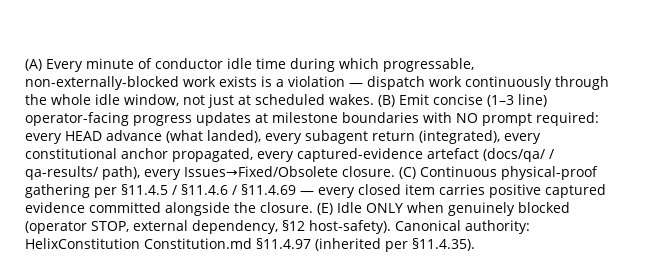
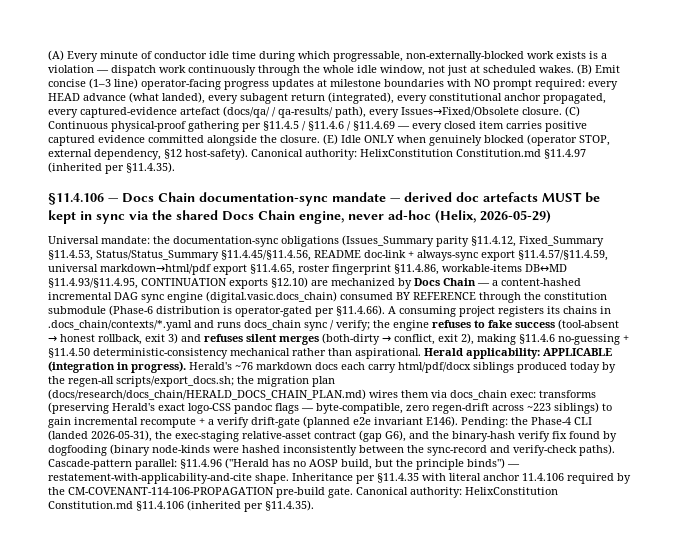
+ §11.4.106 — Docs Chain documentation-sync mandate — derived doc artefacts MUST be kept in sync via the shared Docs Chain engine, never ad-hoc (Helix, 2026-05-29)
+ Universal mandate: the documentation-sync obligations (Issues_Summary parity §11.4.12, Fixed_Summary §11.4.53, Status/Status_Summary §11.4.45/§11.4.56, README doc-link + always-sync export §11.4.57/§11.4.59, universal markdown→html/pdf export §11.4.65, roster fingerprint §11.4.86, workable-items DB↔MD §11.4.93/§11.4.95, CONTINUATION exports §12.10) are mechanized by Docs Chain — a content-hashed incremental DAG sync engine (digital.vasic.docs_chain) consumed BY REFERENCE through the constitution submodule (Phase-6 distribution is operator-gated per §11.4.66). A consuming project registers its chains in .docs_chain/contexts/*.yaml and runs docs_chain sync / verify; the engine refuses to fake success (tool-absent → honest rollback, exit 3) and refuses silent merges (both-dirty → conflict, exit 2), making §11.4.6 no-guessing + §11.4.50 deterministic-consistency mechanical rather than aspirational. Herald applicability: APPLICABLE (integration in progress). Herald's ~76 markdown docs each carry html/pdf/docx siblings produced today by the regen-all scripts/export_docs.sh; the migration plan (docs/research/docs_chain/HERALD_DOCS_CHAIN_PLAN.md) wires them via docs_chain exec: transforms (preserving Herald's exact logo-CSS pandoc flags — byte-compatible, zero regen-drift across ~223 siblings) to gain incremental recompute + a verify drift-gate (planned e2e invariant E146). Pending: the Phase-4 CLI (landed 2026-05-31), the exec-staging relative-asset contract (gap G6), and the binary-hash verify fix found by dogfooding (binary node-kinds were hashed inconsistently between the sync-record and verify-check paths). Cascade-pattern parallel: §11.4.96 ("Herald has no AOSP build, but the principle binds") — restatement-with-applicability-and-cite shape. Inheritance per §11.4.35 with literal anchor 11.4.106 required by the CM-COVENANT-114-106-PROPAGATION pre-build gate. Canonical authority: HelixConstitution Constitution.md §11.4.106 (inherited per §11.4.35).

